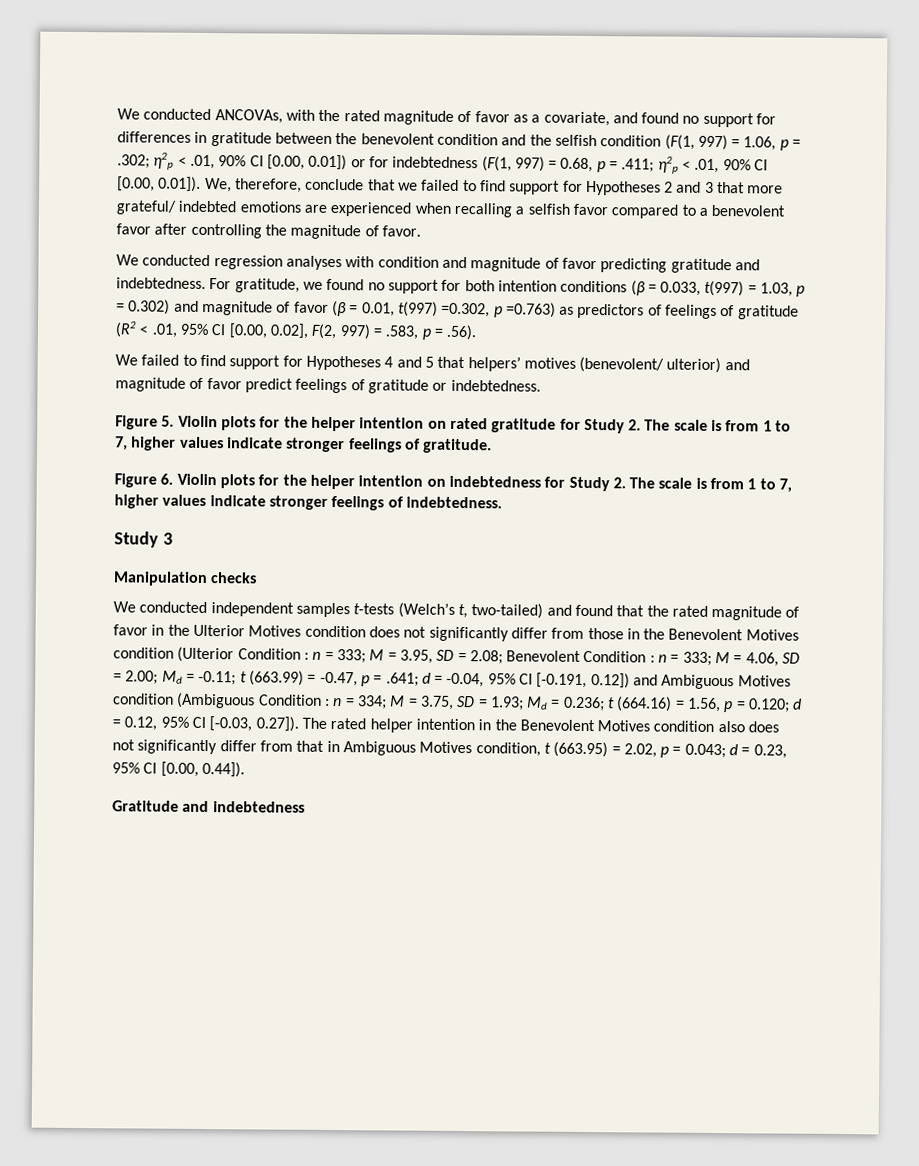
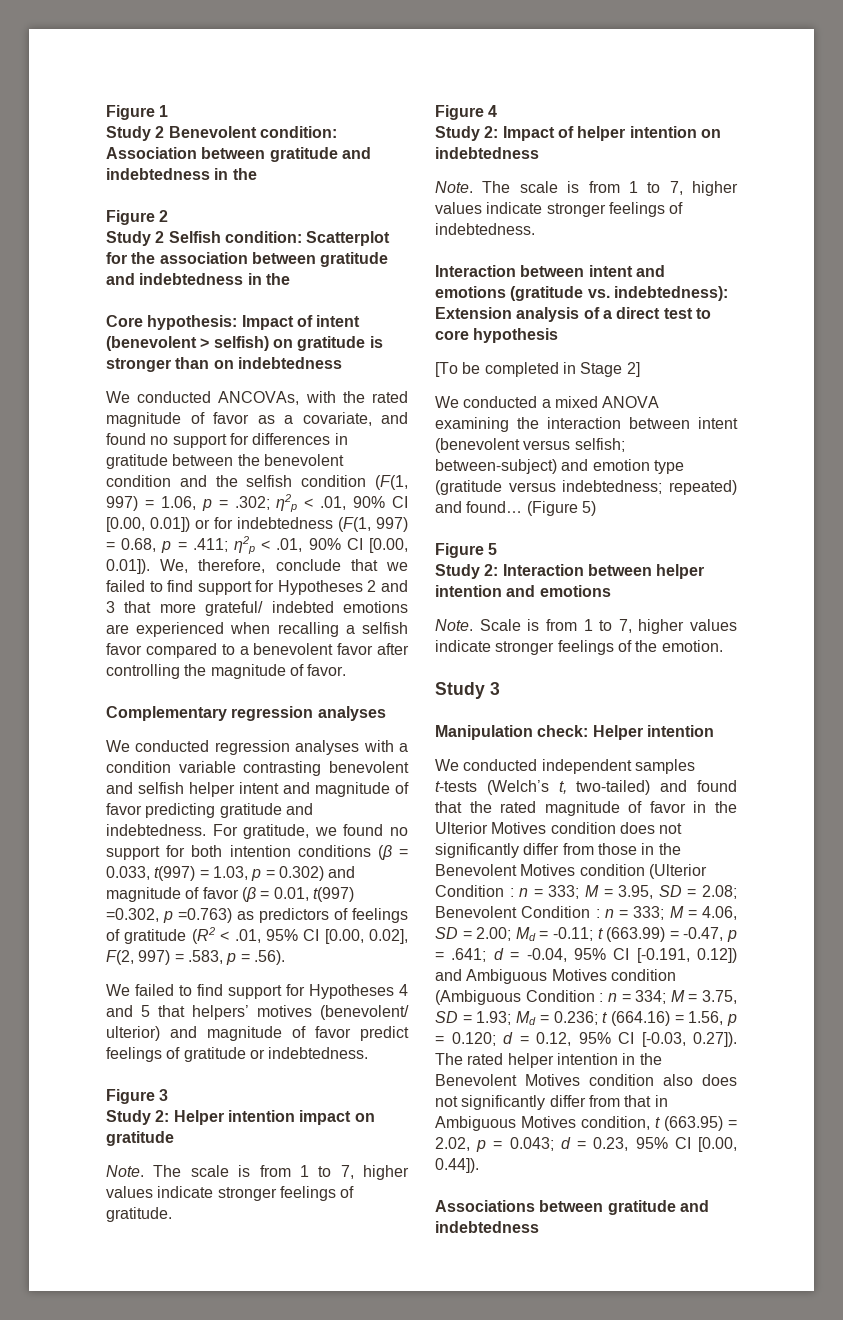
+ Figure 1
+ Study 2 Benevolent condition: Association between gratitude and indebtedness in the
+ Figure 2
+ Study 2 Selfish condition: Scatterplot for the association between gratitude and indebtedness in the
+ Core hypothesis: Impact of intent (benevolent > selfish) on gratitude is stronger than on indebtedness
+ Complementary regression analyses
- We conducted regression analyses with condition and magnitude of favor predicting gratitude and indebtedness.
+ We conducted regression analyses with a condition variable contrasting benevolent and selfish helper intent and magnitude of favor predicting gratitude and indebtedness.
- Figure 5. Violin plots for the helper intention on rated gratitude for Study 2. The scale is from 1 to 7, higher values indicate stronger feelings of gratitude.
+ Figure 3
+ Study 2: Helper intention impact on gratitude
+ Note. The scale is from 1 to 7, higher values indicate stronger feelings of gratitude.
- Figure 6. Violin plots for the helper intention on indebtedness for Study 2. The scale is from 1 to 7, higher values indicate stronger feelings of indebtedness.
+ Figure 4
+ Study 2: Impact of helper intention on indebtedness
+ Note. The scale is from 1 to 7, higher values indicate stronger feelings of indebtedness.
+ Interaction between intent and emotions (gratitude vs. indebtedness): Extension analysis of a direct test to core hypothesis
+ [To be completed in Stage 2]
+ We conducted a mixed ANOVA examining the interaction between intent (benevolent versus selfish; between-subject) and emotion type (gratitude versus indebtedness; repeated) and found… (Figure 5)
+ Figure 5
+ Study 2: Interaction between helper intention and emotions
+ Note. Scale is from 1 to 7, higher values indicate stronger feelings of the emotion.
- Manipulation checks
+ Manipulation check: Helper intention
- Gratitude and indebtedness
+ Associations between gratitude and indebtedness

